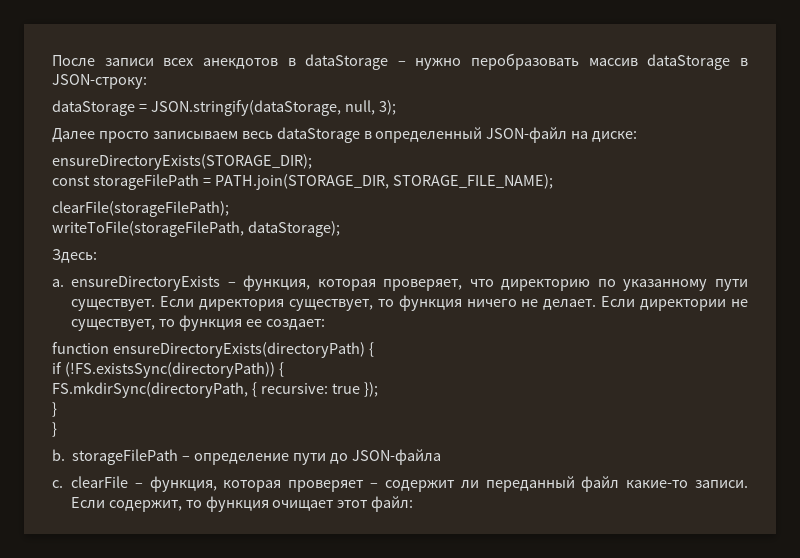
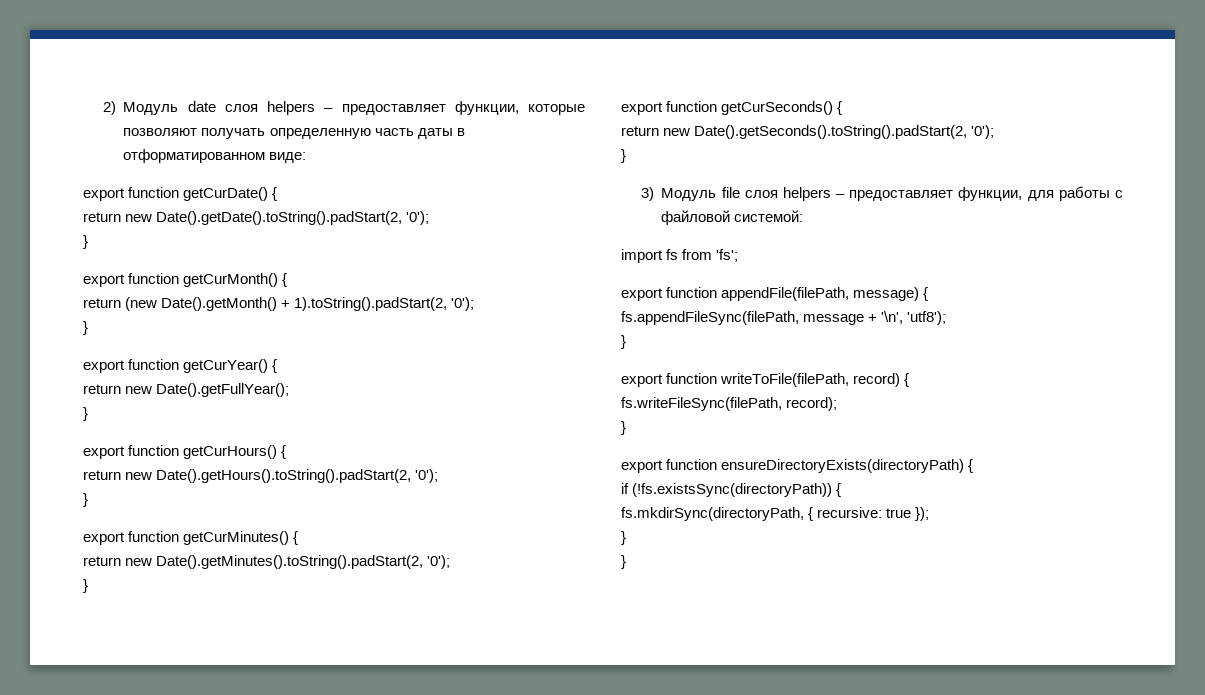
- После записи всех анекдотов в dataStorage – нужно перобразовать массив dataStorage в JSON-строку:
- dataStorage = JSON.stringify(dataStorage, null, 3);
- Далее просто записываем весь dataStorage в определенный JSON-файл на диске:
- ensureDirectoryExists(STORAGE_DIR);
- const storageFilePath = PATH.join(STORAGE_DIR, STORAGE_FILE_NAME);
- clearFile(storageFilePath);
- writeToFile(storageFilePath, dataStorage);
- Здесь:
- a. ensureDirectoryExists – функция, которая проверяет, что директорию по указанному пути существует. Если директория существует, то функция ничего не делает. Если директории не существует, то функция ее создает:
- function ensureDirectoryExists(directoryPath) {
+ 2) Модуль date слоя helpers – предоставляет функции, которые позволяют получать определенную часть даты в отформатированном виде:
+ export function getCurDate() {
+ return new Date().getDate().toString().padStart(2, '0');
+ }
+ export function getCurMonth() {
+ return (new Date().getMonth() + 1).toString().padStart(2, '0');
+ }
+ export function getCurYear() {
+ return new Date().getFullYear();
+ }
+ export function getCurHours() {
+ return new Date().getHours().toString().padStart(2, '0');
+ }
+ export function getCurMinutes() {
+ return new Date().getMinutes().toString().padStart(2, '0');
+ }
+ export function getCurSeconds() {
+ return new Date().getSeconds().toString().padStart(2, '0');
+ }
+ 3) Модуль file слоя helpers – предоставляет функции, для работы с файловой системой:
+ import fs from 'fs';
+ export function appendFile(filePath, message) {
+ fs.appendFileSync(filePath, message + '\n', 'utf8');
+ }
+ export function writeToFile(filePath, record) {
+ fs.writeFileSync(filePath, record);
+ }
+ export function ensureDirectoryExists(directoryPath) {
- if (!FS.existsSync(directoryPath)) {
- FS.mkdirSync(directoryPath, { recursive: true });
+ if (!fs.existsSync(directoryPath)) {
+ fs.mkdirSync(directoryPath, { recursive: true });
- b. storageFilePath – определение пути до JSON-файла
- c. clearFile – функция, которая проверяет – содержит ли переданный файл какие-то записи. Если содержит, то функция очищает этот файл:

